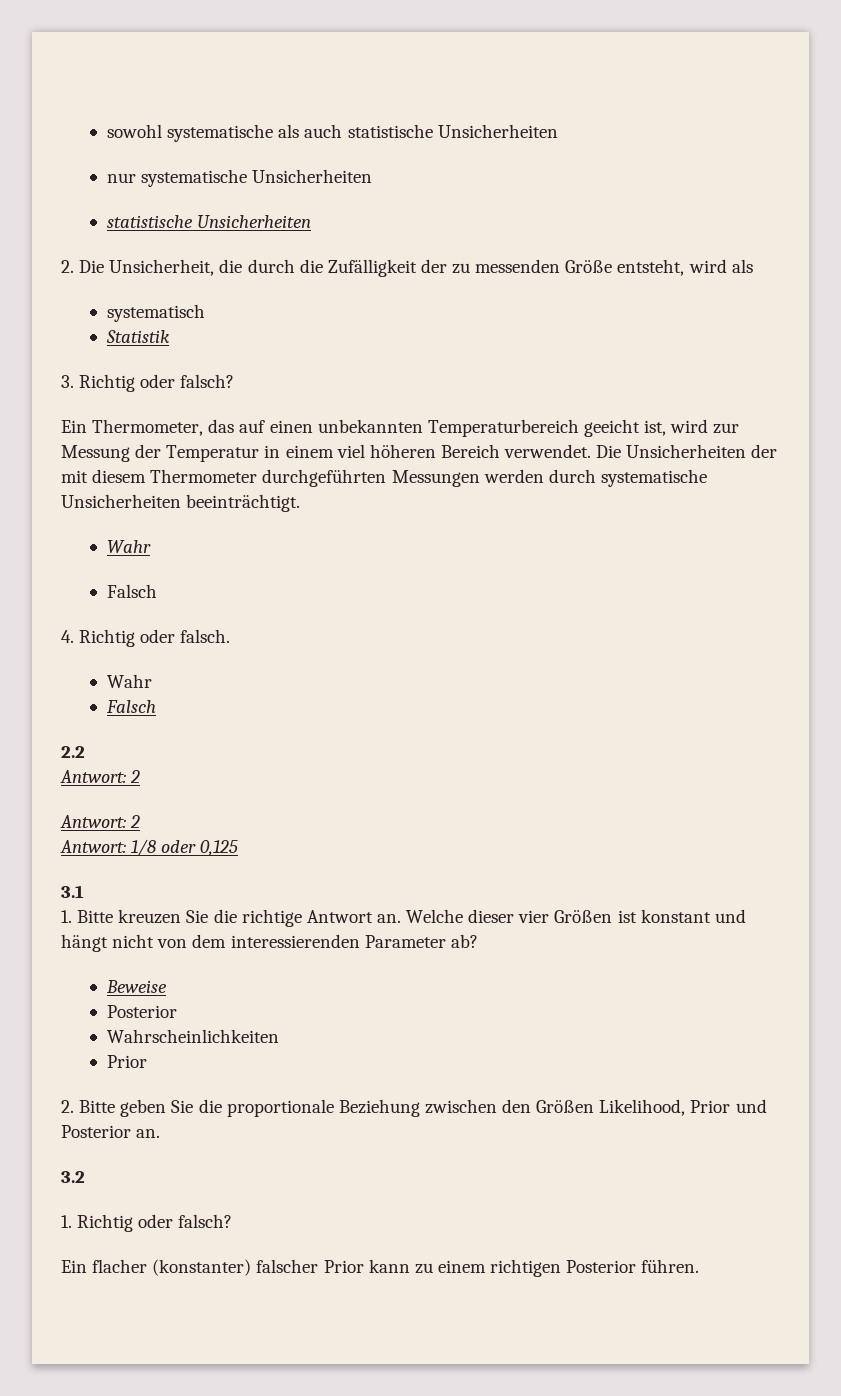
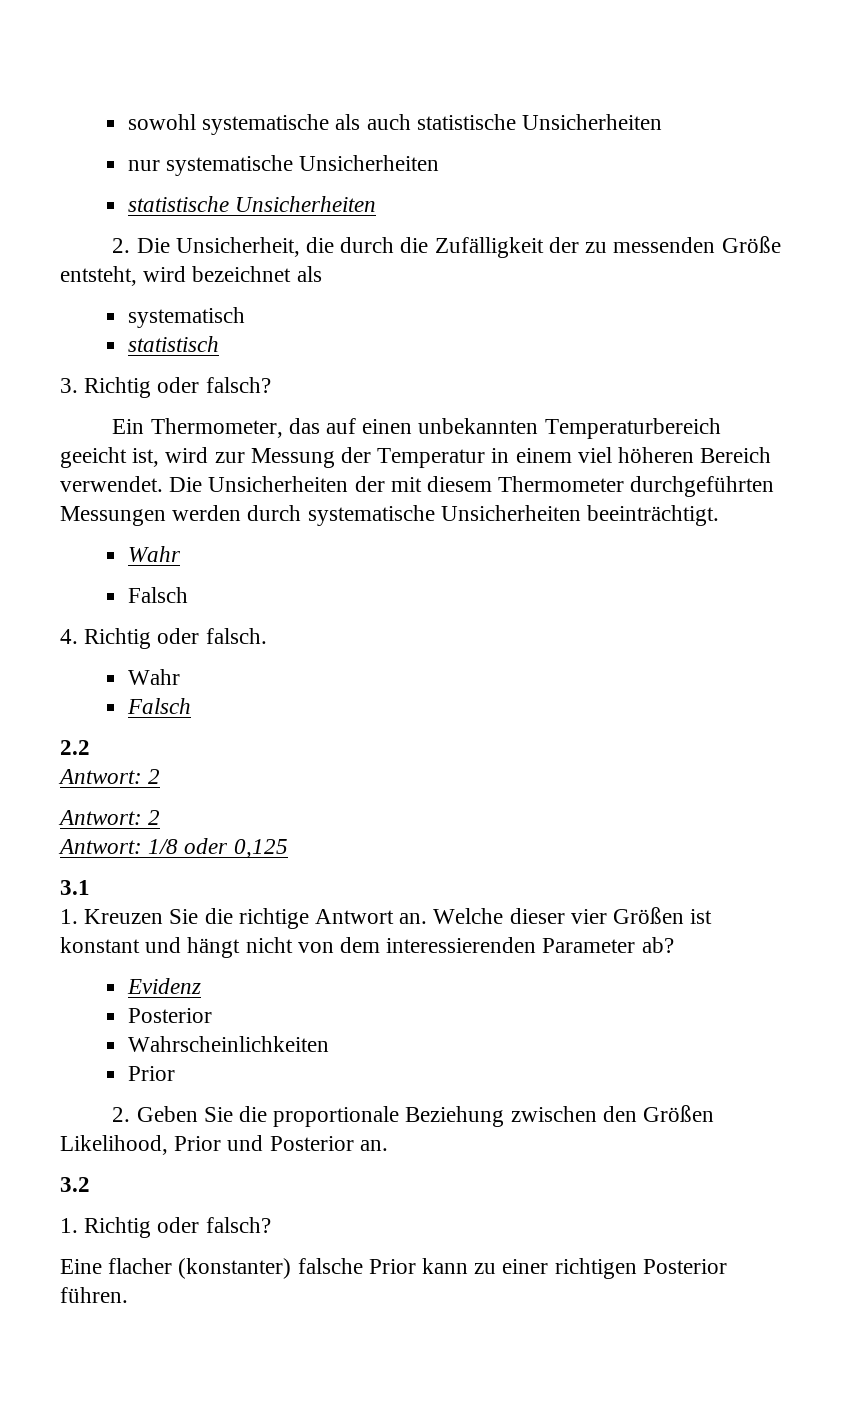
- 2. Die Unsicherheit, die durch die Zufälligkeit der zu messenden Größe entsteht, wird als
+ 2. Die Unsicherheit, die durch die Zufälligkeit der zu messenden Größe entsteht, wird bezeichnet als
- Statistik
+ statistisch
- 1. Bitte kreuzen Sie die richtige Antwort an.
+ 1. Kreuzen Sie die richtige Antwort an.
- Beweise
+ Evidenz
- 2. Bitte geben Sie die proportionale Beziehung zwischen den Größen Likelihood, Prior und Posterior an.
+ 2. Geben Sie die proportionale Beziehung zwischen den Größen Likelihood, Prior und Posterior an.
- Ein flacher (konstanter) falscher Prior kann zu einem richtigen Posterior führen.
+ Eine flacher (konstanter) falsche Prior kann zu einer richtigen Posterior führen.

